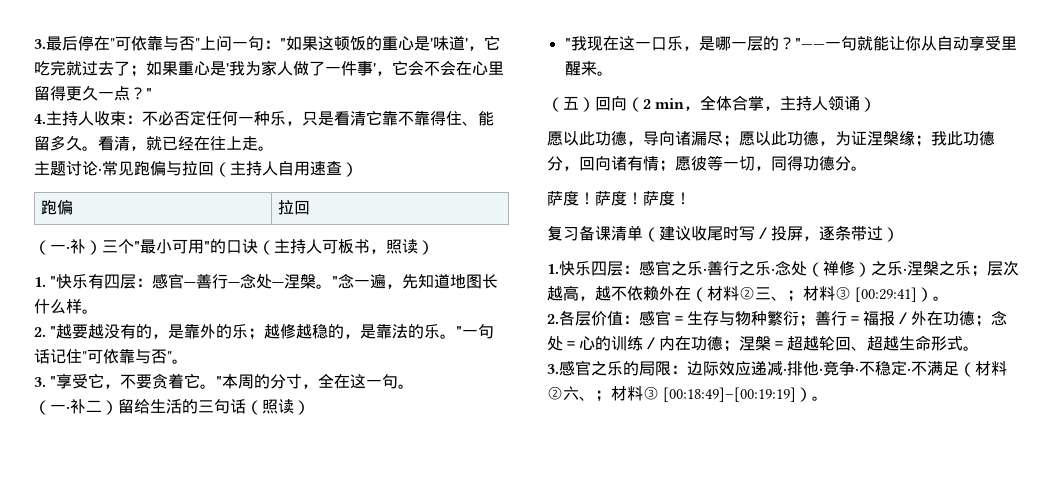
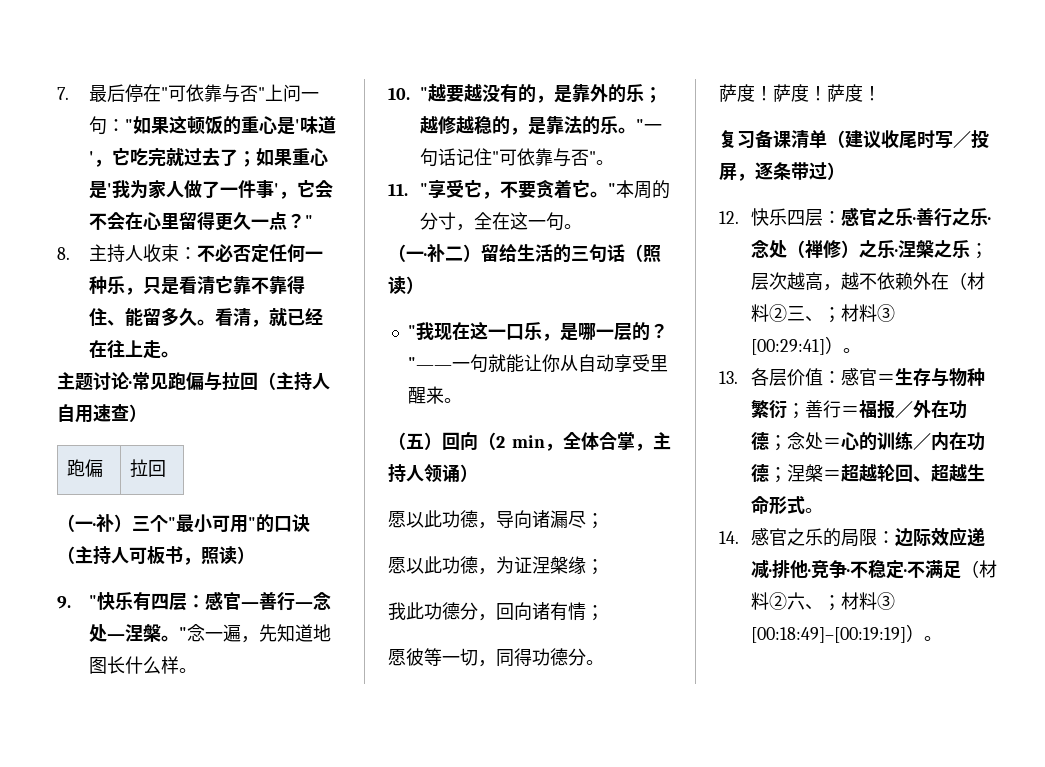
- 3.最后停在"可依靠与否"上问一句："如果这顿饭的重心是'味道'，它吃完就过去了；如果重心是'我为家人做了一件事'，它会不会在心里留得更久一点？
+ 7.最后停在"可依靠与否"上问一句："如果这顿饭的重心是'味道'，它吃完就过去了；如果重心是'我为家人做了一件事'，它会不会在心里留得更久一点？
- 4.主持人收束：不必否定任何一种乐，只是看清它靠不靠得住、能留多久。
+ 8.主持人收束：不必否定任何一种乐，只是看清它靠不靠得住、能留多久。
- 1. "快乐有四层：感官—善行—念处—涅槃。
+ 9. "快乐有四层：感官—善行—念处—涅槃。
- 2. "越要越没有的，是靠外的乐；越修越稳的，是靠法的乐。
+ 10. "越要越没有的，是靠外的乐；越修越稳的，是靠法的乐。
- 3. "享受它，不要贪着它。
+ 11. "享受它，不要贪着它。
- 愿以此功德，导向诸漏尽；愿以此功德，为证涅槃缘；我此功德分，回向诸有情；愿彼等一切，同得功德分。
+ 愿以此功德，导向诸漏尽；
+ 愿以此功德，为证涅槃缘；
+ 我此功德分，回向诸有情；
+ 愿彼等一切，同得功德分。
- 1.快乐四层：感官之乐·善行之乐·念处（禅修）之乐·涅槃之乐；层次越高，越不依赖外在（材料②三、；材料③ [00:29:41]）。
+ 12.快乐四层：感官之乐·善行之乐·念处（禅修）之乐·涅槃之乐；层次越高，越不依赖外在（材料②三、；材料③ [00:29:41]）。
- 2.各层价值：感官＝生存与物种繁衍；善行＝福报／外在功德；念处＝心的训练／内在功德；涅槃＝超越轮回、超越生命形式。
+ 13.各层价值：感官＝生存与物种繁衍；善行＝福报／外在功德；念处＝心的训练／内在功德；涅槃＝超越轮回、超越生命形式。
- 3.感官之乐的局限：边际效应递减·排他·竞争·不稳定·不满足（材料②六、；材料③ [00:18:49]–[00:19:19]）。
+ 14.感官之乐的局限：边际效应递减·排他·竞争·不稳定·不满足（材料②六、；材料③ [00:18:49]–[00:19:19]）。

